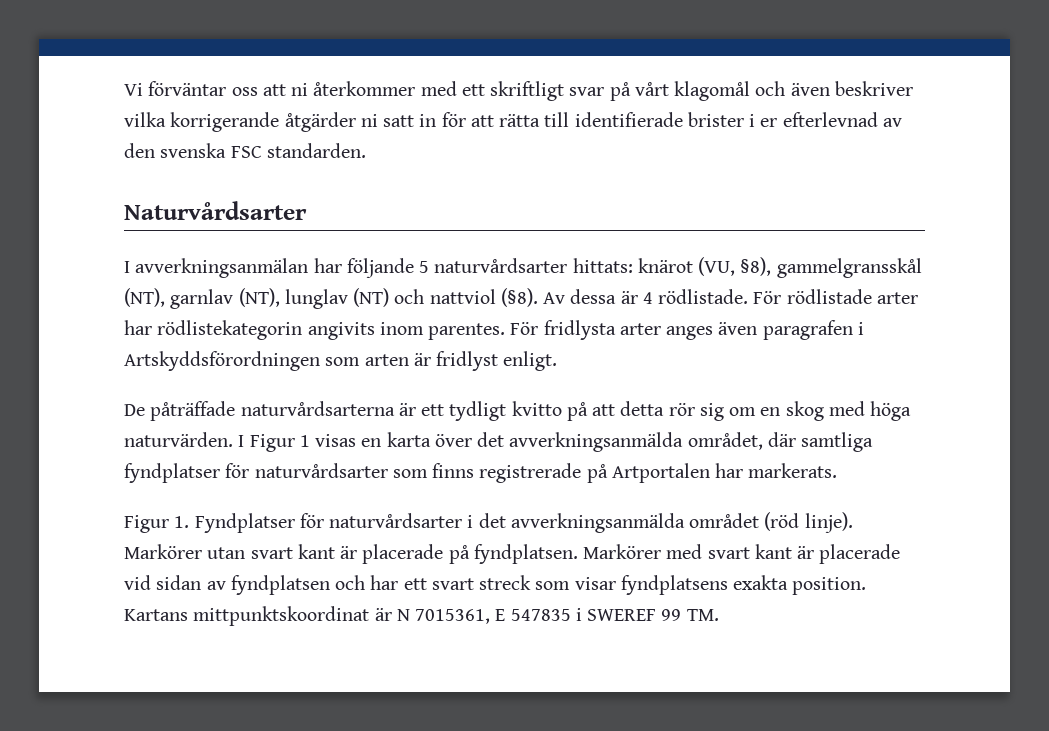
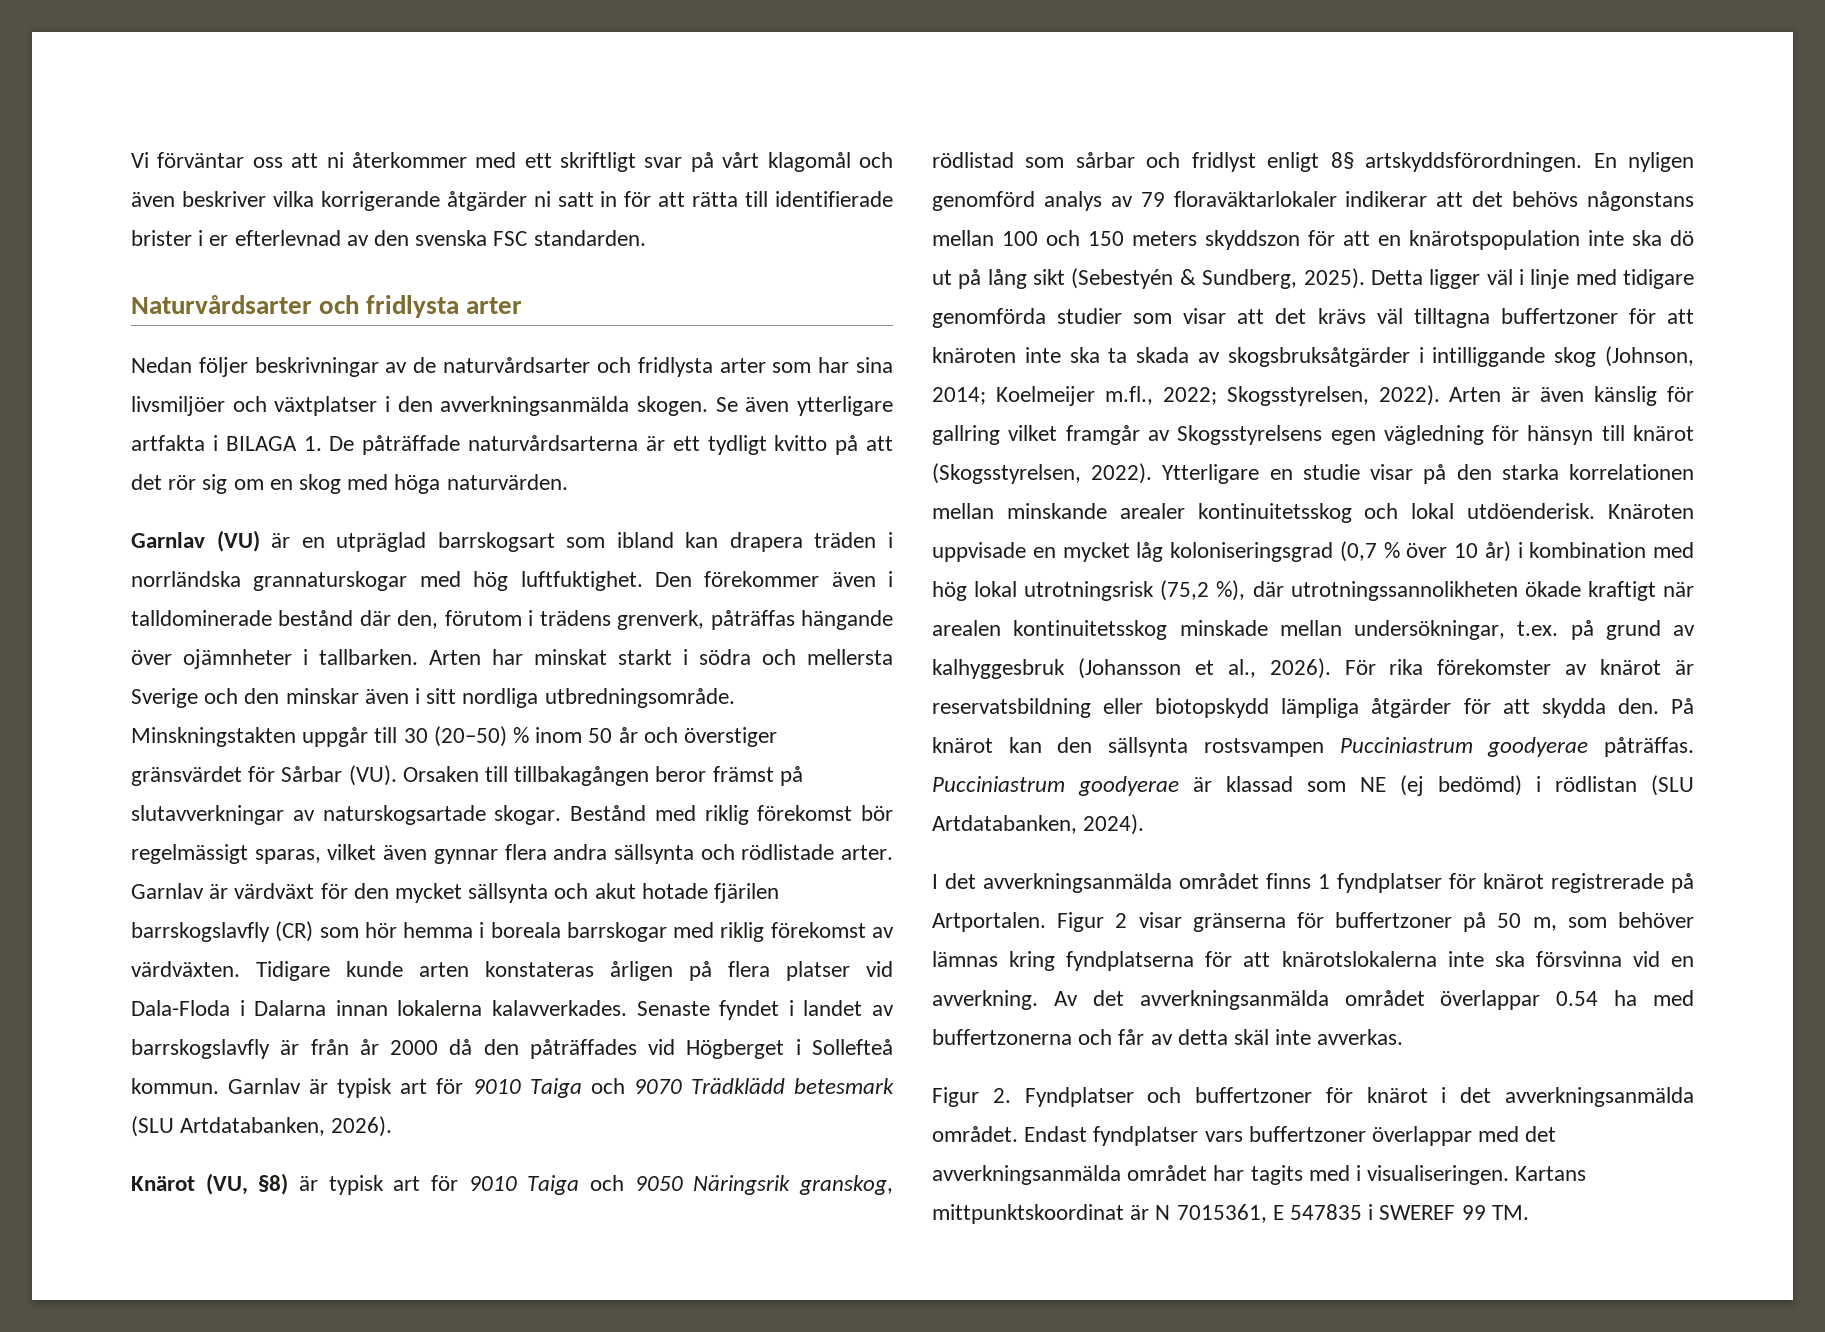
- Naturvårdsarter
- I avverkningsanmälan har följande 5 naturvårdsarter hittats: knärot (VU, §8), gammelgransskål (NT), garnlav (NT), lunglav (NT) och nattviol (§8). Av dessa är 4 rödlistade. För rödlistade arter har rödlistekategorin angivits inom parentes. För fridlysta arter anges även paragrafen i Artskyddsförordningen som arten är fridlyst enligt.
- De påträffade naturvårdsarterna är ett tydligt kvitto på att detta rör sig om en skog med höga naturvärden. I Figur 1 visas en karta över det avverkningsanmälda området, där samtliga fyndplatser för naturvårdsarter som finns registrerade på Artportalen har markerats.
- Figur 1. Fyndplatser för naturvårdsarter i det avverkningsanmälda området (röd linje). Markörer utan svart kant är placerade på fyndplatsen. Markörer med svart kant är placerade vid sidan av fyndplatsen och har ett svart streck som visar fyndplatsens exakta position.
+ Naturvårdsarter och fridlysta arter
+ Nedan följer beskrivningar av de naturvårdsarter och fridlysta arter som har sina livsmiljöer och växtplatser i den avverkningsanmälda skogen. Se även ytterligare artfakta i BILAGA 1. De påträffade naturvårdsarterna är ett tydligt kvitto på att det rör sig om en skog med höga naturvärden.
+ Garnlav (VU) är en utpräglad barrskogsart som ibland kan drapera träden i norrländska grannaturskogar med hög luftfuktighet. Den förekommer även i talldominerade bestånd där den, förutom i trädens grenverk, påträffas hängande över ojämnheter i tallbarken. Arten har minskat starkt i södra och mellersta Sverige och den minskar även i sitt nordliga utbredningsområde. Minskningstakten uppgår till 30 (20–50) % inom 50 år och överstiger gränsvärdet för Sårbar (VU). Orsaken till tillbakagången beror främst på slutavverkningar av naturskogsartade skogar. Bestånd med riklig förekomst bör regelmässigt sparas, vilket även gynnar flera andra sällsynta och rödlistade arter. Garnlav är värdväxt för den mycket sällsynta och akut hotade fjärilen barrskogslavfly (CR) som hör hemma i boreala barrskogar med riklig förekomst av värdväxten. Tidigare kunde arten konstateras årligen på flera platser vid Dala-Floda i Dalarna innan lokalerna kalavverkades. Senaste fyndet i landet av barrskogslavfly är från år 2000 då den påträffades vid Högberget i Sollefteå kommun. Garnlav är typisk art för 9010 Taiga och 9070 Trädklädd betesmark (SLU Artdatabanken, 2026).
+ Knärot (VU, §8) är typisk art för 9010 Taiga och 9050 Näringsrik granskog, rödlistad som sårbar och fridlyst enligt 8§ artskyddsförordningen. En nyligen genomförd analys av 79 floraväktarlokaler indikerar att det behövs någonstans mellan 100 och 150 meters skyddszon för att en knärotspopulation inte ska dö ut på lång sikt (Sebestyén & Sundberg, 2025). Detta ligger väl i linje med tidigare genomförda studier som visar att det krävs väl tilltagna buffertzoner för att knäroten inte ska ta skada av skogsbruksåtgärder i intilliggande skog (Johnson, 2014; Koelmeijer m.fl., 2022; Skogsstyrelsen, 2022). Arten är även känslig för gallring vilket framgår av Skogsstyrelsens egen vägledning för hänsyn till knärot (Skogsstyrelsen, 2022). Ytterligare en studie visar på den starka korrelationen mellan minskande arealer kontinuitetsskog och lokal utdöenderisk. Knäroten uppvisade en mycket låg koloniseringsgrad (0,7 % över 10 år) i kombination med hög lokal utrotningsrisk (75,2 %), där utrotningssannolikheten ökade kraftigt när arealen kontinuitetsskog minskade mellan undersökningar, t.ex. på grund av kalhyggesbruk (Johansson et al., 2026). För rika förekomster av knärot är reservatsbildning eller biotopskydd lämpliga åtgärder för att skydda den. På knärot kan den sällsynta rostsvampen Pucciniastrum goodyerae påträffas. Pucciniastrum goodyerae är klassad som NE (ej bedömd) i rödlistan (SLU Artdatabanken, 2024).
+ I det avverkningsanmälda området finns 1 fyndplatser för knärot registrerade på Artportalen. Figur 2 visar gränserna för buffertzoner på 50 m, som behöver lämnas kring fyndplatserna för att knärotslokalerna inte ska försvinna vid en avverkning. Av det avverkningsanmälda området överlappar 0.54 ha med buffertzonerna och får av detta skäl inte avverkas.
+ Figur 2. Fyndplatser och buffertzoner för knärot i det avverkningsanmälda området. Endast fyndplatser vars buffertzoner överlappar med det avverkningsanmälda området har tagits med i visualiseringen.

